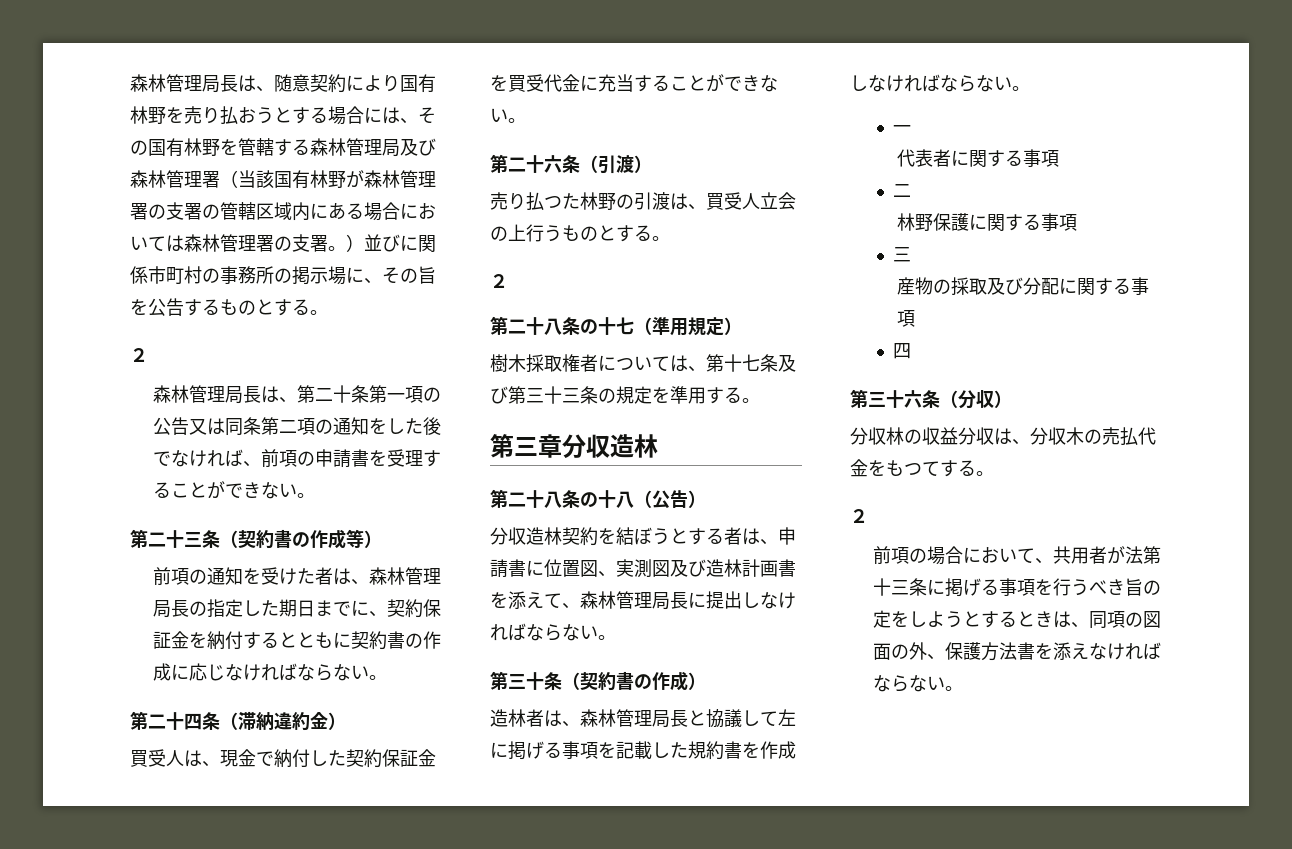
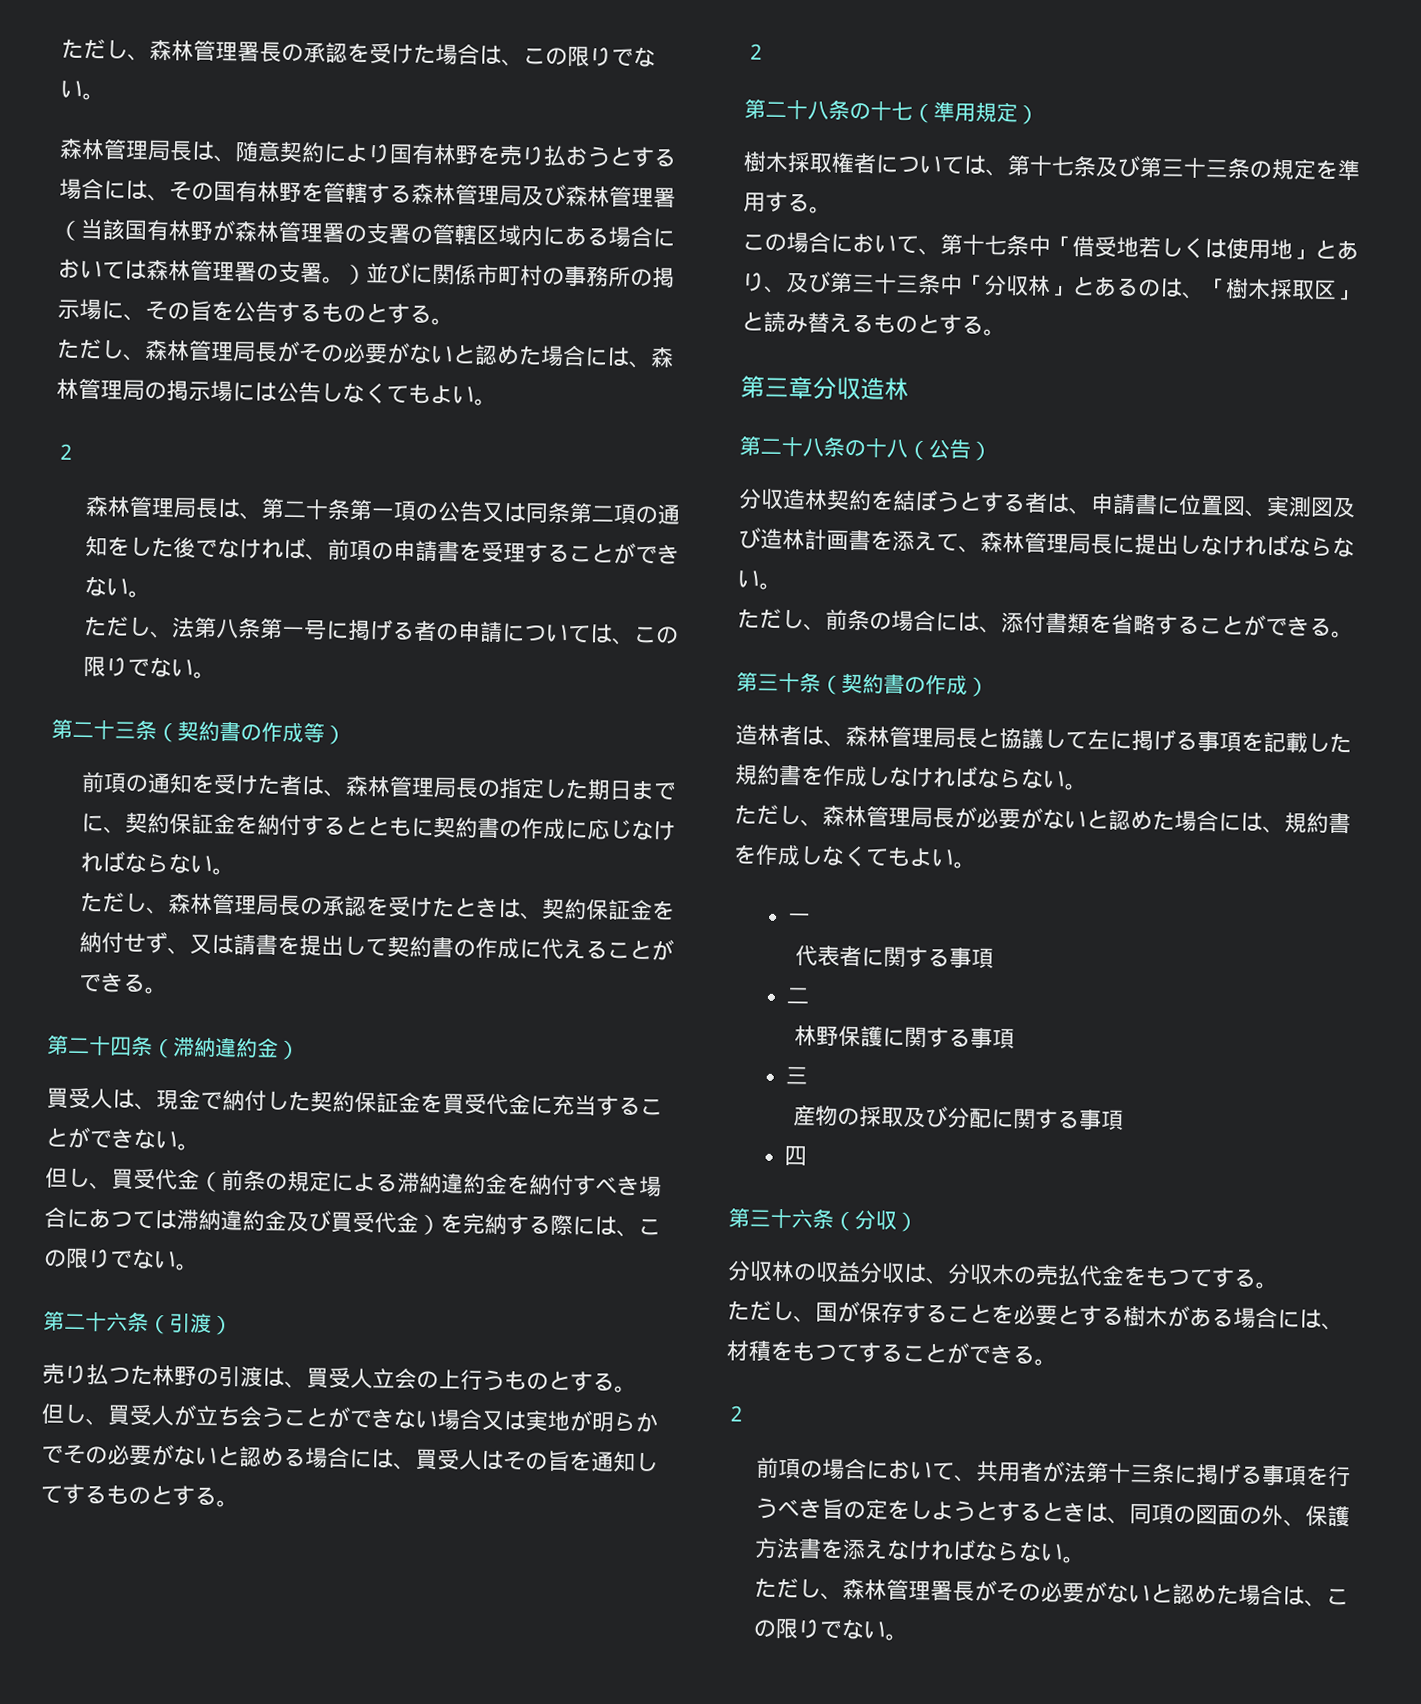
+ ただし、森林管理署長の承認を受けた場合は、この限りでない。
+ ただし、森林管理局長がその必要がないと認めた場合には、森林管理局の掲示場には公告しなくてもよい。
+ ただし、法第八条第一号に掲げる者の申請については、この限りでない。
+ ただし、森林管理局長の承認を受けたときは、契約保証金を納付せず、又は請書を提出して契約書の作成に代えることができる。
+ 但し、買受代金（前条の規定による滞納違約金を納付すべき場合にあつては滞納違約金及び買受代金）を完納する際には、この限りでない。
+ 但し、買受人が立ち会うことができない場合又は実地が明らかでその必要がないと認める場合には、買受人はその旨を通知してするものとする。
+ この場合において、第十七条中「借受地若しくは使用地」とあり、及び第三十三条中「分収林」とあるのは、「樹木採取区」と読み替えるものとする。
+ ただし、前条の場合には、添付書類を省略することができる。
+ ただし、森林管理局長が必要がないと認めた場合には、規約書を作成しなくてもよい。
+ ただし、国が保存することを必要とする樹木がある場合には、材積をもつてすることができる。
+ ただし、森林管理署長がその必要がないと認めた場合は、この限りでない。

